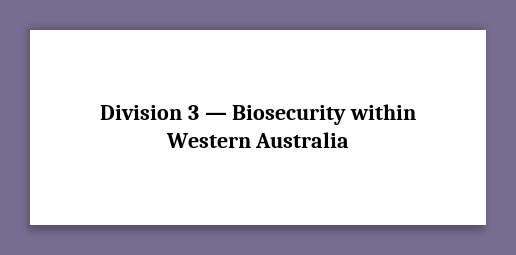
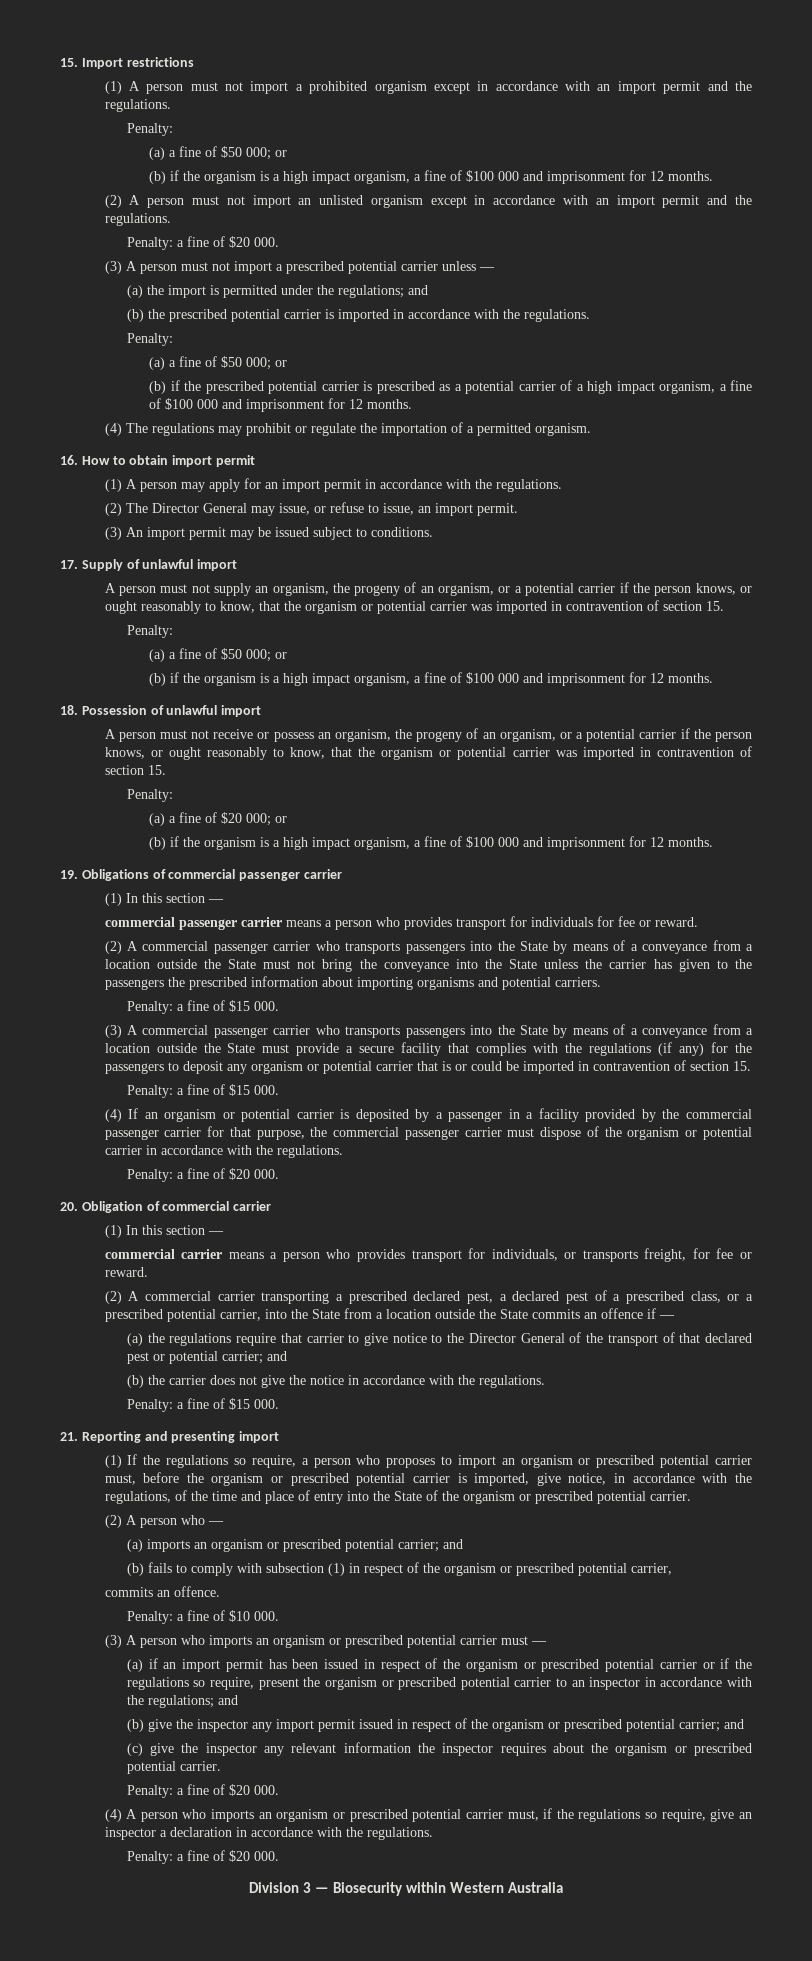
+ 15. Import restrictions
+ (1) A person must not import a prohibited organism except in accordance with an import permit and the regulations.
+ Penalty:
+ (a) a fine of $50 000; or
+ (b) if the organism is a high impact organism, a fine of $100 000 and imprisonment for 12 months.
+ (2) A person must not import an unlisted organism except in accordance with an import permit and the regulations.
+ Penalty: a fine of $20 000.
+ (3) A person must not import a prescribed potential carrier unless —
+ (a) the import is permitted under the regulations; and
+ (b) the prescribed potential carrier is imported in accordance with the regulations.
+ Penalty:
+ (a) a fine of $50 000; or
+ (b) if the prescribed potential carrier is prescribed as a potential carrier of a high impact organism, a fine of $100 000 and imprisonment for 12 months.
+ (4) The regulations may prohibit or regulate the importation of a permitted organism.
+ 16. How to obtain import permit
+ (1) A person may apply for an import permit in accordance with the regulations.
+ (2) The Director General may issue, or refuse to issue, an import permit.
+ (3) An import permit may be issued subject to conditions.
+ 17. Supply of unlawful import
+ A person must not supply an organism, the progeny of an organism, or a potential carrier if the person knows, or ought reasonably to know, that the organism or potential carrier was imported in contravention of section 15.
+ Penalty:
+ (a) a fine of $50 000; or
+ (b) if the organism is a high impact organism, a fine of $100 000 and imprisonment for 12 months.
+ 18. Possession of unlawful import
+ A person must not receive or possess an organism, the progeny of an organism, or a potential carrier if the person knows, or ought reasonably to know, that the organism or potential carrier was imported in contravention of section 15.
+ Penalty:
+ (a) a fine of $20 000; or
+ (b) if the organism is a high impact organism, a fine of $100 000 and imprisonment for 12 months.
+ 19. Obligations of commercial passenger carrier
+ (1) In this section —
+ commercial passenger carrier means a person who provides transport for individuals for fee or reward.
+ (2) A commercial passenger carrier who transports passengers into the State by means of a conveyance from a location outside the State must not bring the conveyance into the State unless the carrier has given to the passengers the prescribed information about importing organisms and potential carriers.
+ Penalty: a fine of $15 000.
+ (3) A commercial passenger carrier who transports passengers into the State by means of a conveyance from a location outside the State must provide a secure facility that complies with the regulations (if any) for the passengers to deposit any organism or potential carrier that is or could be imported in contravention of section 15.
+ Penalty: a fine of $15 000.
+ (4) If an organism or potential carrier is deposited by a passenger in a facility provided by the commercial passenger carrier for that purpose, the commercial passenger carrier must dispose of the organism or potential carrier in accordance with the regulations.
+ Penalty: a fine of $20 000.
+ 20. Obligation of commercial carrier
+ (1) In this section —
+ commercial carrier means a person who provides transport for individuals, or transports freight, for fee or reward.
+ (2) A commercial carrier transporting a prescribed declared pest, a declared pest of a prescribed class, or a prescribed potential carrier, into the State from a location outside the State commits an offence if —
+ (a) the regulations require that carrier to give notice to the Director General of the transport of that declared pest or potential carrier; and
+ (b) the carrier does not give the notice in accordance with the regulations.
+ Penalty: a fine of $15 000.
+ 21. Reporting and presenting import
+ (1) If the regulations so require, a person who proposes to import an organism or prescribed potential carrier must, before the organism or prescribed potential carrier is imported, give notice, in accordance with the regulations, of the time and place of entry into the State of the organism or prescribed potential carrier.
+ (2) A person who —
+ (a) imports an organism or prescribed potential carrier; and
+ (b) fails to comply with subsection (1) in respect of the organism or prescribed potential carrier,
+ commits an offence.
+ Penalty: a fine of $10 000.
+ (3) A person who imports an organism or prescribed potential carrier must —
+ (a) if an import permit has been issued in respect of the organism or prescribed potential carrier or if the regulations so require, present the organism or prescribed potential carrier to an inspector in accordance with the regulations; and
+ (b) give the inspector any import permit issued in respect of the organism or prescribed potential carrier; and
+ (c) give the inspector any relevant information the inspector requires about the organism or prescribed potential carrier.
+ Penalty: a fine of $20 000.
+ (4) A person who imports an organism or prescribed potential carrier must, if the regulations so require, give an inspector a declaration in accordance with the regulations.
+ Penalty: a fine of $20 000.

